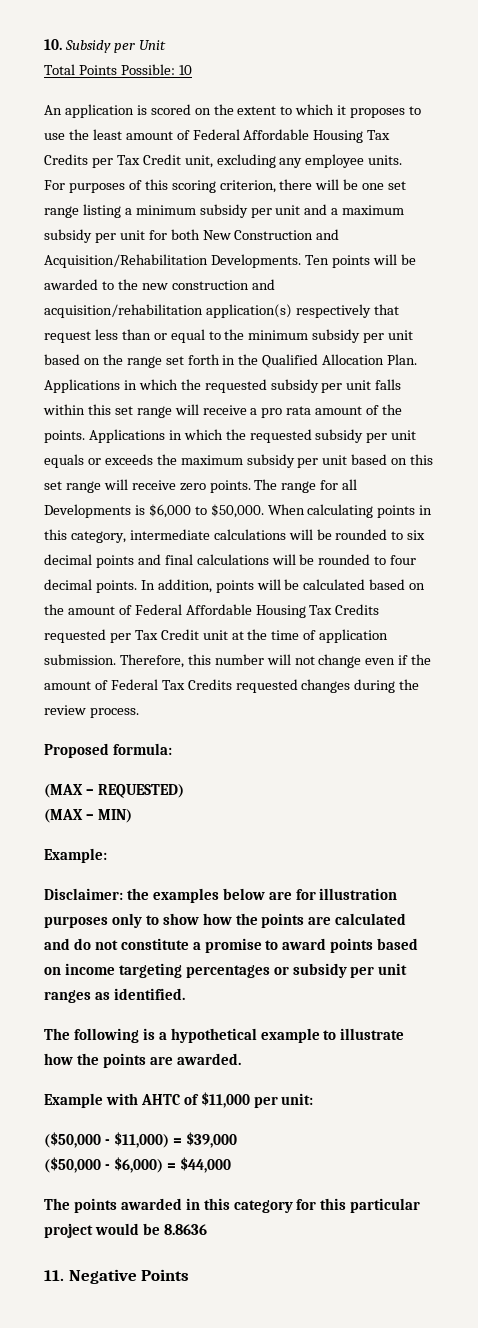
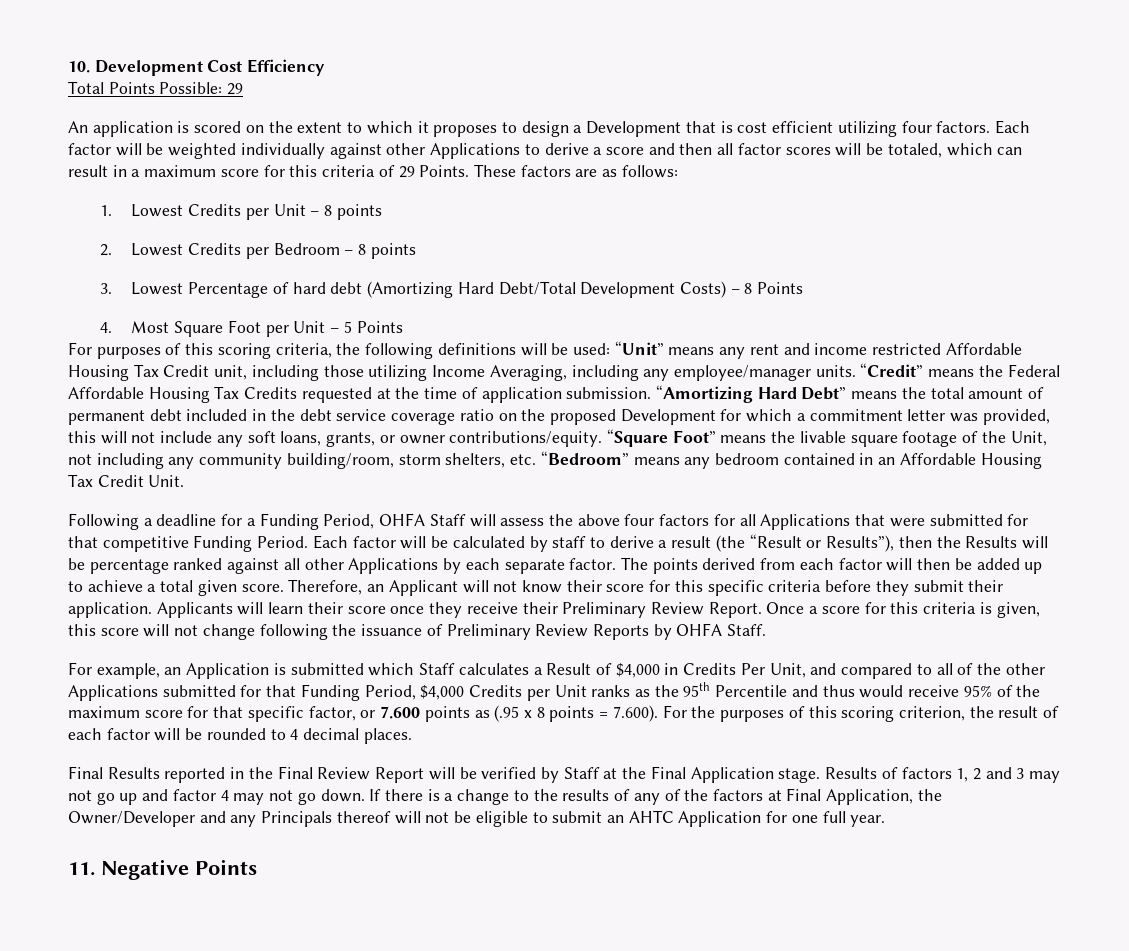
- 10. Subsidy per Unit
+ 10. Development Cost Efficiency
- Total Points Possible: 10
+ Total Points Possible: 29
- An application is scored on the extent to which it proposes to use the least amount of Federal Affordable Housing Tax Credits per Tax Credit unit, excluding any employee units.
+ An application is scored on the extent to which it proposes to design a Development that is cost efficient utilizing four factors. Each factor will be weighted individually against other Applications to derive a score and then all factor scores will be totaled, which can result in a maximum score for this criteria of 29 Points. These factors are as follows:
+ 1. Lowest Credits per Unit – 8 points
+ 2. Lowest Credits per Bedroom – 8 points
+ 3. Lowest Percentage of hard debt (Amortizing Hard Debt/Total Development Costs) – 8 Points
+ 4. Most Square Foot per Unit – 5 Points
- For purposes of this scoring criterion, there will be one set range listing a minimum subsidy per unit and a maximum subsidy per unit for both New Construction and Acquisition/Rehabilitation Developments. Ten points will be awarded to the new construction and acquisition/rehabilitation application(s) respectively that request less than or equal to the minimum subsidy per unit based on the range set forth in the Qualified Allocation Plan. Applications in which the requested subsidy per unit falls within this set range will receive a pro rata amount of the points. Applications in which the requested subsidy per unit equals or exceeds the maximum subsidy per unit based on this set range will receive zero points. The range for all Developments is $6,000 to $50,000. When calculating points in this category, intermediate calculations will be rounded to six decimal points and final calculations will be rounded to four decimal points. In addition, points will be calculated based on the amount of Federal Affordable Housing Tax Credits requested per Tax Credit unit at the time of application submission.
+ For purposes of this scoring criteria, the following definitions will be used: “Unit” means any rent and income restricted Affordable Housing Tax Credit unit, including those utilizing Income Averaging, including any employee/manager units. “Credit” means the Federal Affordable Housing Tax Credits requested at the time of application submission.
- Therefore, this number will not change even if the amount of Federal Tax Credits requested changes during the review process.
- Proposed formula:
- (MAX – REQUESTED)
- (MAX – MIN)
- Example:
- Disclaimer: the examples below are for illustration purposes only to show how the points are calculated and do not constitute a promise to award points based on income targeting percentages or subsidy per unit ranges as identified.
- The following is a hypothetical example to illustrate how the points are awarded.
- Example with AHTC of $11,000 per unit:
- ($50,000 - $11,000) = $39,000
- ($50,000 - $6,000) = $44,000
- The points awarded in this category for this particular project would be 8.8636
+ “Amortizing Hard Debt” means the total amount of permanent debt included in the debt service coverage ratio on the proposed Development for which a commitment letter was provided, this will not include any soft loans, grants, or owner contributions/equity. “Square Foot” means the livable square footage of the Unit, not including any community building/room, storm shelters, etc. “Bedroom” means any bedroom contained in an Affordable Housing Tax Credit Unit.
+ Following a deadline for a Funding Period, OHFA Staff will assess the above four factors for all Applications that were submitted for that competitive Funding Period. Each factor will be calculated by staff to derive a result (the “Result or Results”), then the Results will be percentage ranked against all other Applications by each separate factor. The points derived from each factor will then be added up to achieve a total given score. Therefore, an Applicant will not know their score for this specific criteria before they submit their application. Applicants will learn their score once they receive their Preliminary Review Report. Once a score for this criteria is given, this score will not change following the issuance of Preliminary Review Reports by OHFA Staff.
+ For example, an Application is submitted which Staff calculates a Result of $4,000 in Credits Per Unit, and compared to all of the other Applications submitted for that Funding Period, $4,000 Credits per Unit ranks as the 95th Percentile and thus would receive 95% of the maximum score for that specific factor, or 7.600 points as (.95 x 8 points = 7.600). For the purposes of this scoring criterion, the result of each factor will be rounded to 4 decimal places.
+ Final Results reported in the Final Review Report will be verified by Staff at the Final Application stage. Results of factors 1, 2 and 3 may not go up and factor 4 may not go down. If there is a change to the results of any of the factors at Final Application, the Owner/Developer and any Principals thereof will not be eligible to submit an AHTC Application for one full year.

